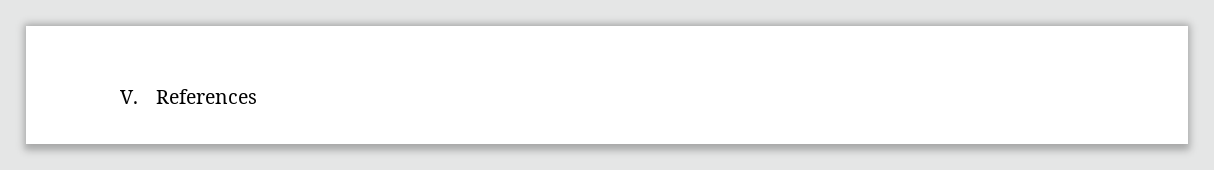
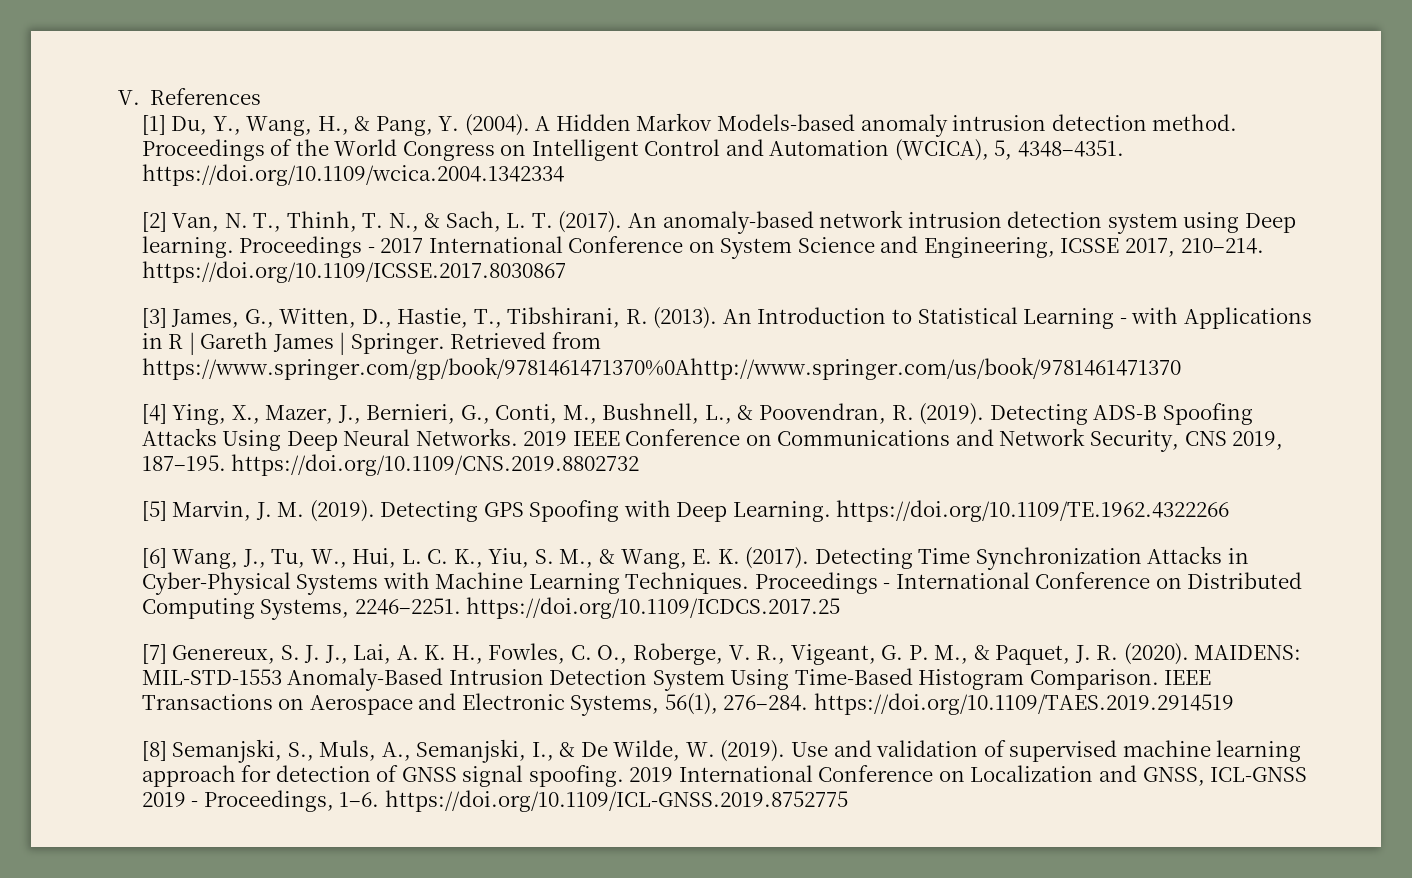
+ [1] Du, Y., Wang, H., & Pang, Y. (2004). A Hidden Markov Models-based anomaly intrusion detection method. Proceedings of the World Congress on Intelligent Control and Automation (WCICA), 5, 4348–4351. https://doi.org/10.1109/wcica.2004.1342334
+ [2] Van, N. T., Thinh, T. N., & Sach, L. T. (2017). An anomaly-based network intrusion detection system using Deep learning. Proceedings - 2017 International Conference on System Science and Engineering, ICSSE 2017, 210–214. https://doi.org/10.1109/ICSSE.2017.8030867
+ [3] James, G., Witten, D., Hastie, T., Tibshirani, R. (2013). An Introduction to Statistical Learning - with Applications in R | Gareth James | Springer. Retrieved from https://www.springer.com/gp/book/9781461471370%0Ahttp://www.springer.com/us/book/9781461471370
+ [4] Ying, X., Mazer, J., Bernieri, G., Conti, M., Bushnell, L., & Poovendran, R. (2019). Detecting ADS-B Spoofing Attacks Using Deep Neural Networks. 2019 IEEE Conference on Communications and Network Security, CNS 2019, 187–195. https://doi.org/10.1109/CNS.2019.8802732
+ [5] Marvin, J. M. (2019). Detecting GPS Spoofing with Deep Learning. https://doi.org/10.1109/TE.1962.4322266
+ [6] Wang, J., Tu, W., Hui, L. C. K., Yiu, S. M., & Wang, E. K. (2017). Detecting Time Synchronization Attacks in Cyber-Physical Systems with Machine Learning Techniques. Proceedings - International Conference on Distributed Computing Systems, 2246–2251. https://doi.org/10.1109/ICDCS.2017.25
+ [7] Genereux, S. J. J., Lai, A. K. H., Fowles, C. O., Roberge, V. R., Vigeant, G. P. M., & Paquet, J. R. (2020). MAIDENS: MIL-STD-1553 Anomaly-Based Intrusion Detection System Using Time-Based Histogram Comparison. IEEE Transactions on Aerospace and Electronic Systems, 56(1), 276–284. https://doi.org/10.1109/TAES.2019.2914519
+ [8] Semanjski, S., Muls, A., Semanjski, I., & De Wilde, W. (2019). Use and validation of supervised machine learning approach for detection of GNSS signal spoofing. 2019 International Conference on Localization and GNSS, ICL-GNSS 2019 - Proceedings, 1–6. https://doi.org/10.1109/ICL-GNSS.2019.8752775

